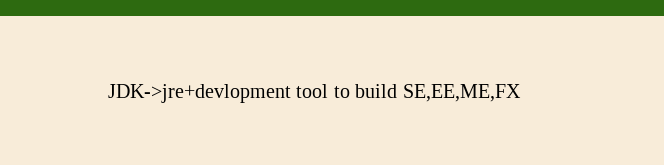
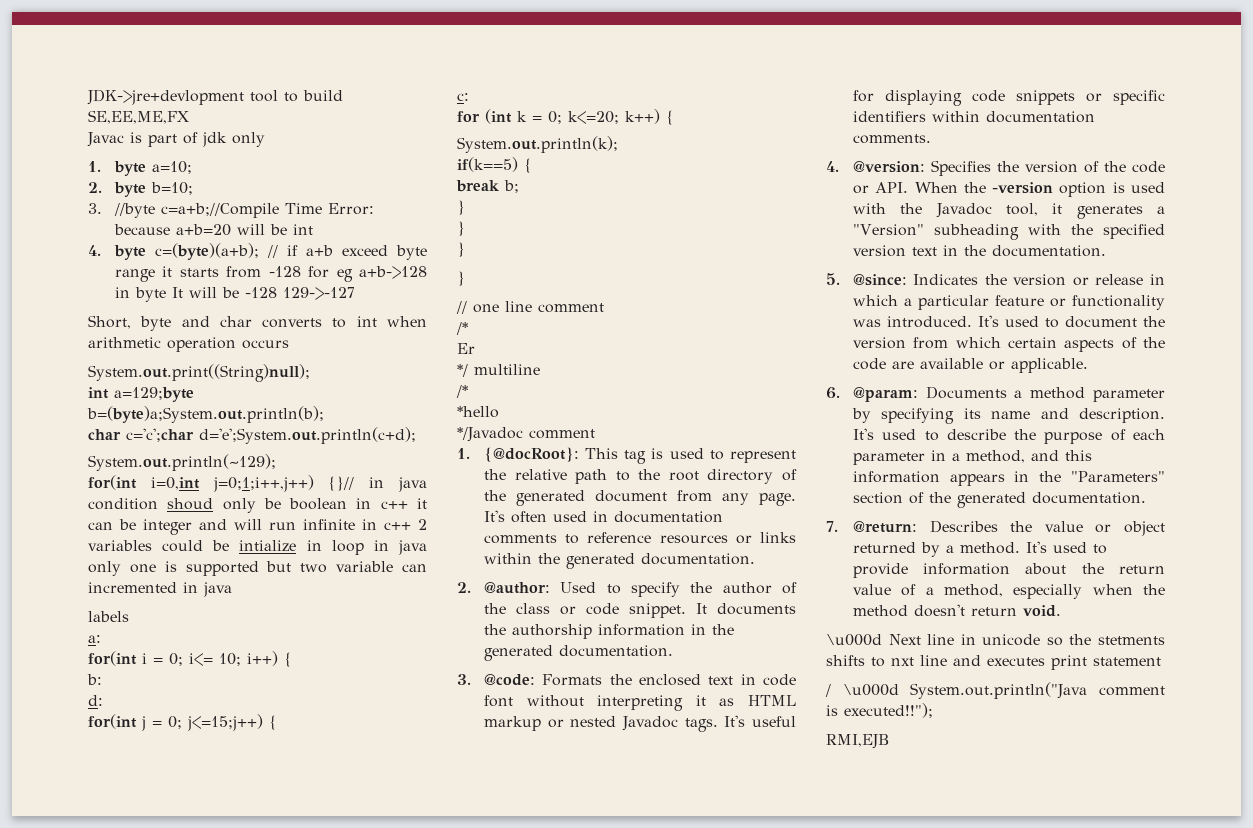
+ Javac is part of jdk only
+ 1. byte a=10;
+ 2. byte b=10;
+ 3. //byte c=a+b;//Compile Time Error: because a+b=20 will be int
+ 4. byte c=(byte)(a+b); // if a+b exceed byte range it starts from -128 for eg a+b->128 in byte It will be -128 129->-127
+ Short, byte and char converts to int when arithmetic operation occurs
+ System.out.print((String)null);
+ int a=129;byte b=(byte)a;System.out.println(b);
+ char c='c';char d='e';System.out.println(c+d);
+ System.out.println(~129);
+ for(int i=0,int j=0;1;i++,j++) {}// in java condition shoud only be boolean in c++ it can be integer and will run infinite in c++ 2 variables could be intialize in loop in java only one is supported but two variable can incremented in java
+ labels
+ a:
+ for(int i = 0; i<= 10; i++) {
+ b:
+ d:
+ for(int j = 0; j<=15;j++) {
+ c:
+ for (int k = 0; k<=20; k++) {
+ System.out.println(k);
+ if(k==5) {
+ break b;
+ }
+ }
+ }
+ }
+ // one line comment
+ /*
+ Er
+ */ multiline
+ /*
+ *hello
+ */Javadoc comment
+ 1. {@docRoot}: This tag is used to represent the relative path to the root directory of the generated document from any page. It's often used in documentation comments to reference resources or links within the generated documentation.
+ 2. @author: Used to specify the author of the class or code snippet. It documents the authorship information in the generated documentation.
+ 3. @code: Formats the enclosed text in code font without interpreting it as HTML markup or nested Javadoc tags. It's useful for displaying code snippets or specific identifiers within documentation comments.
+ 4. @version: Specifies the version of the code or API. When the -version option is used with the Javadoc tool, it generates a "Version" subheading with the specified version text in the documentation.
+ 5. @since: Indicates the version or release in which a particular feature or functionality was introduced. It's used to document the version from which certain aspects of the code are available or applicable.
+ 6. @param: Documents a method parameter by specifying its name and description. It's used to describe the purpose of each parameter in a method, and this information appears in the "Parameters" section of the generated documentation.
+ 7. @return: Describes the value or object returned by a method. It's used to provide information about the return value of a method, especially when the method doesn't return void.
+ \u000d Next line in unicode so the stetments shifts to nxt line and executes print statement
+ / \u000d System.out.println("Java comment is executed!!");
+ RMI,EJB

